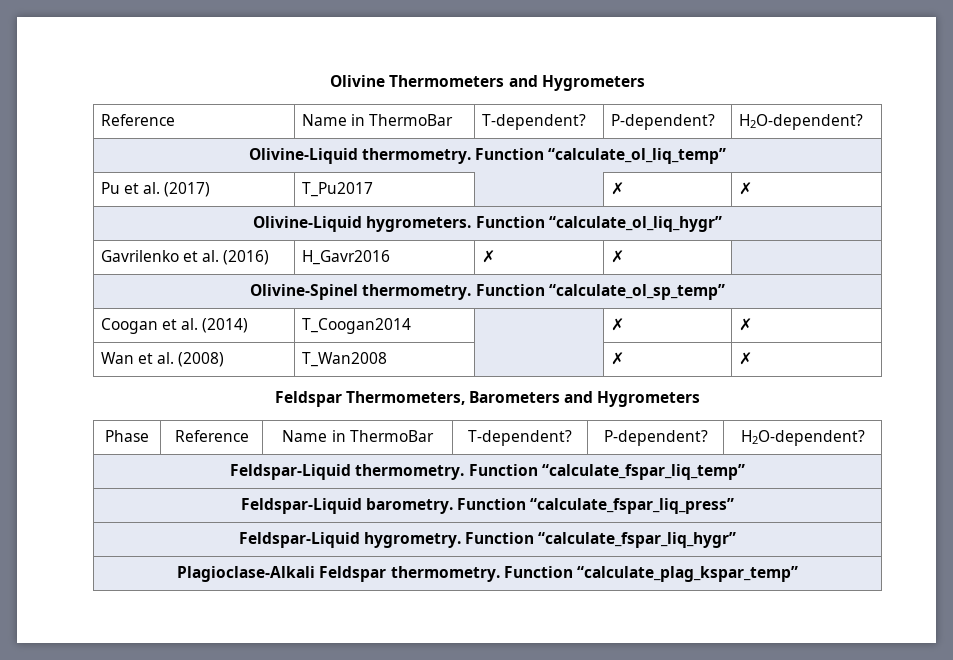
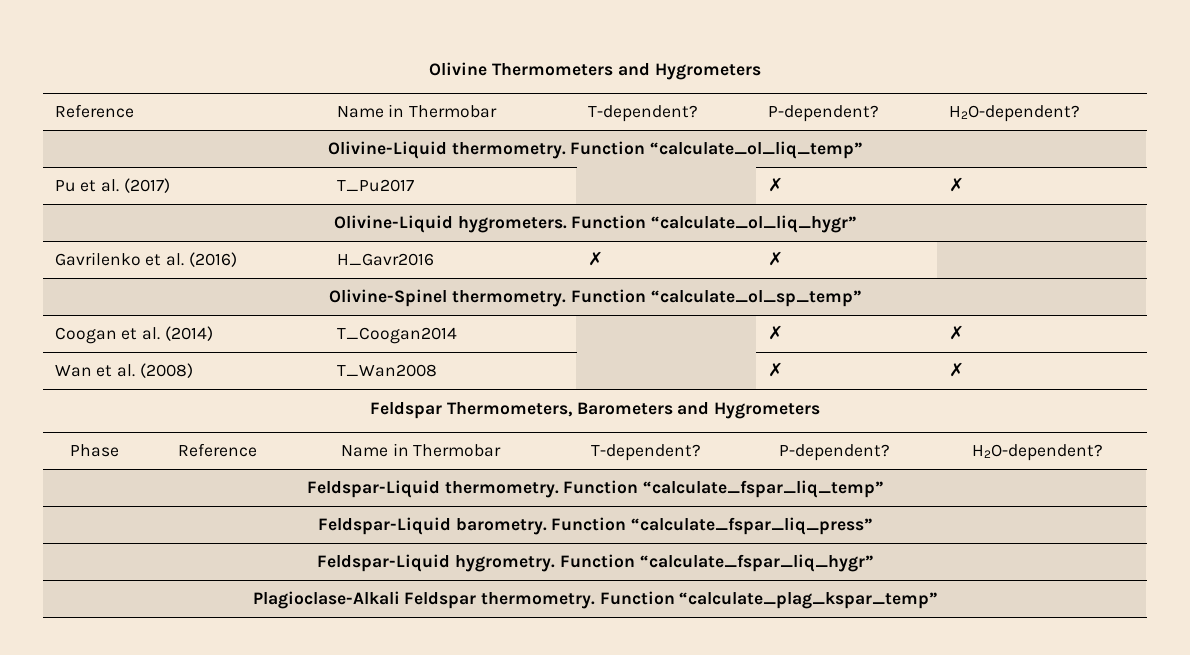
  Olivine Thermometers and Hygrometers
- Reference | Name in ThermoBar | T-dependent? | P-dependent? | H2O-dependent?
+ Reference | Name in Thermobar | T-dependent? | P-dependent? | H2O-dependent?
- Phase | Reference | Name in ThermoBar | T-dependent? | P-dependent? | H2O-dependent?
+ Phase | Reference | Name in Thermobar | T-dependent? | P-dependent? | H2O-dependent?

